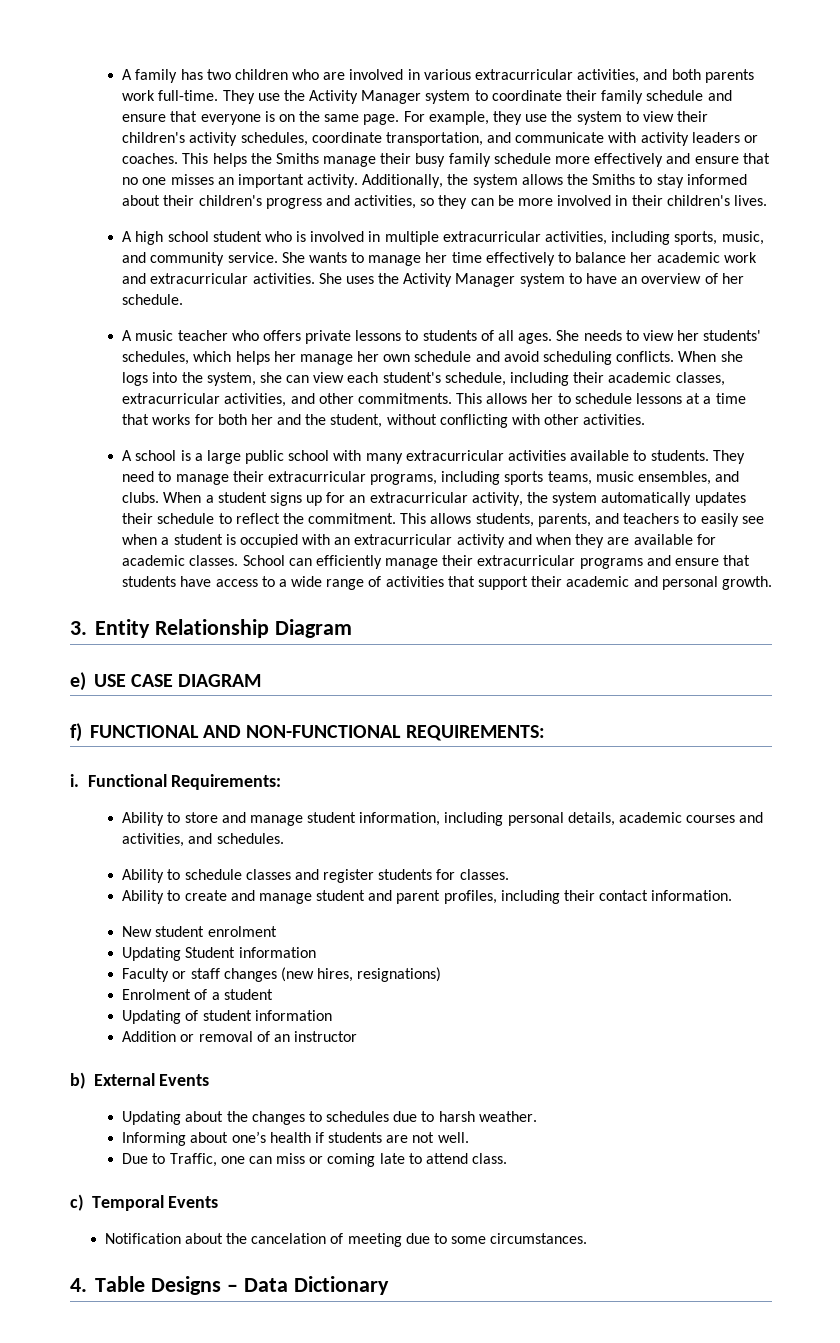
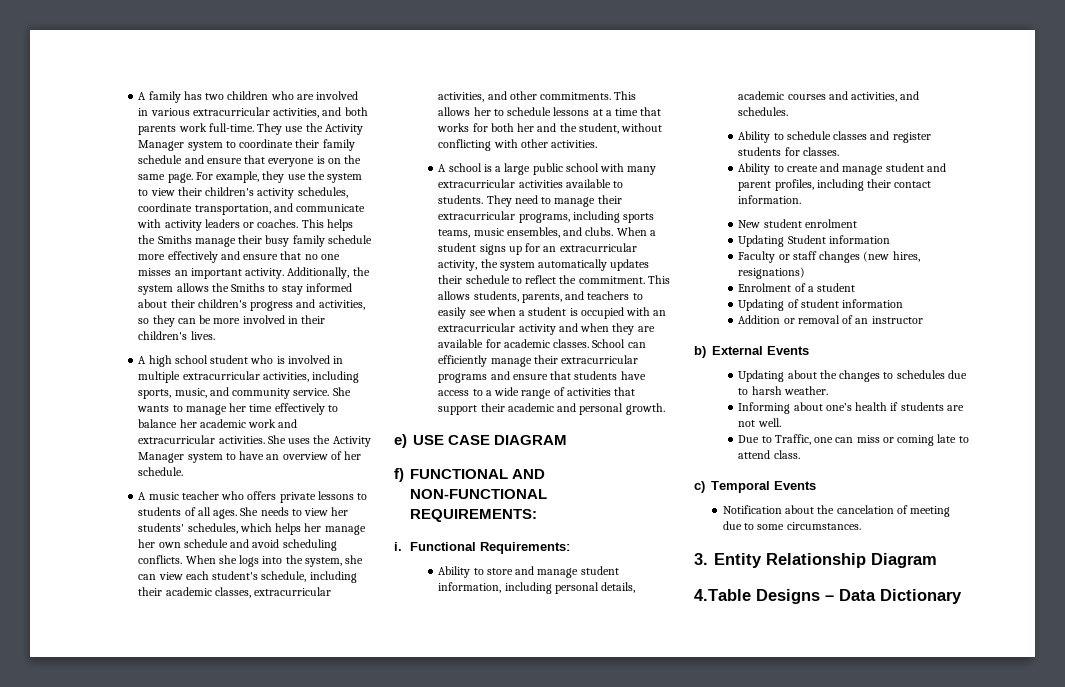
- 3. Entity Relationship Diagram
- 4. Table Designs – Data Dictionary
+ 3. Entity Relationship Diagram
+ 4.Table Designs – Data Dictionary

